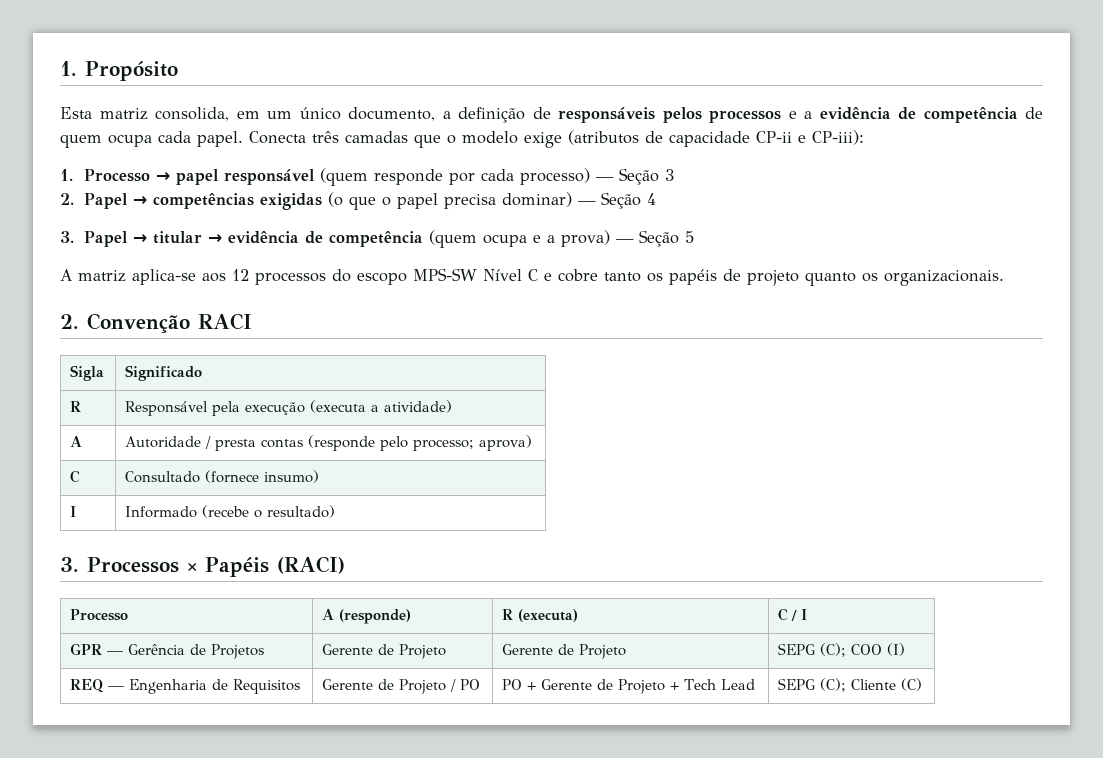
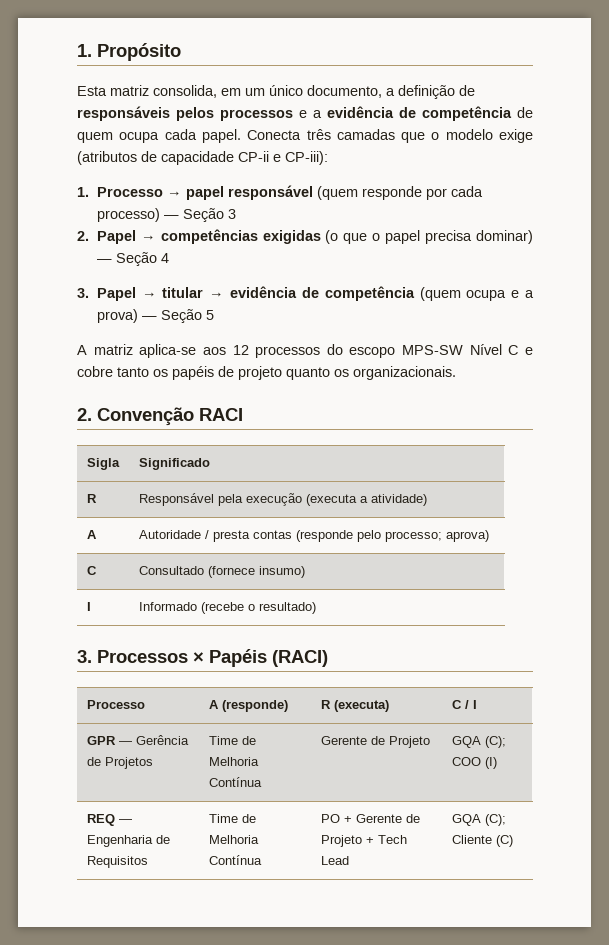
- GPR — Gerência de Projetos | Gerente de Projeto | Gerente de Projeto | SEPG (C); COO (I)
+ GPR — Gerência de Projetos | Time de Melhoria Contínua | Gerente de Projeto | GQA (C); COO (I)
- REQ — Engenharia de Requisitos | Gerente de Projeto / PO | PO + Gerente de Projeto + Tech Lead | SEPG (C); Cliente (C)
+ REQ — Engenharia de Requisitos | Time de Melhoria Contínua | PO + Gerente de Projeto + Tech Lead | GQA (C); Cliente (C)

